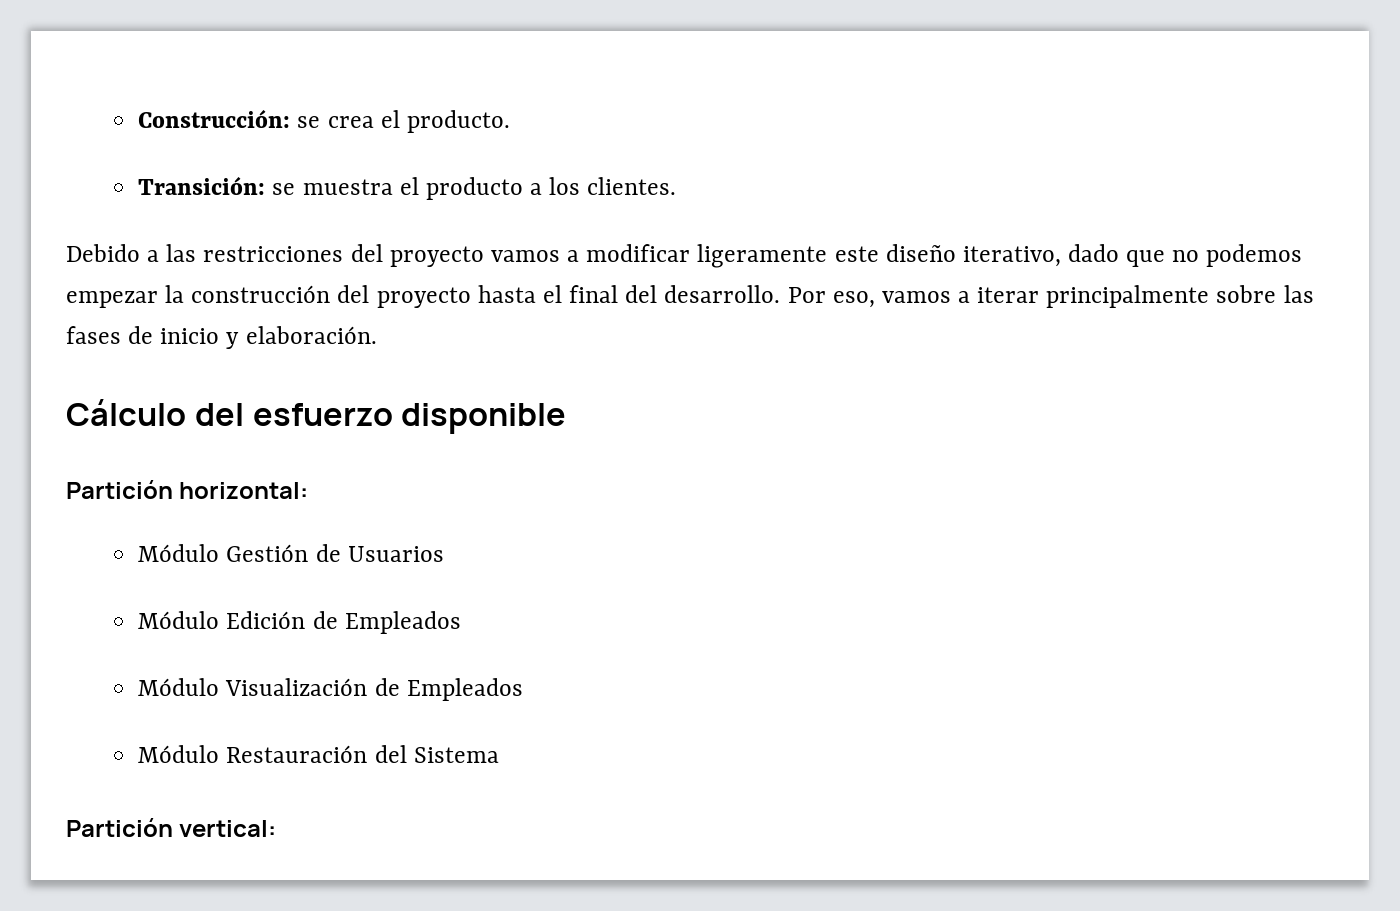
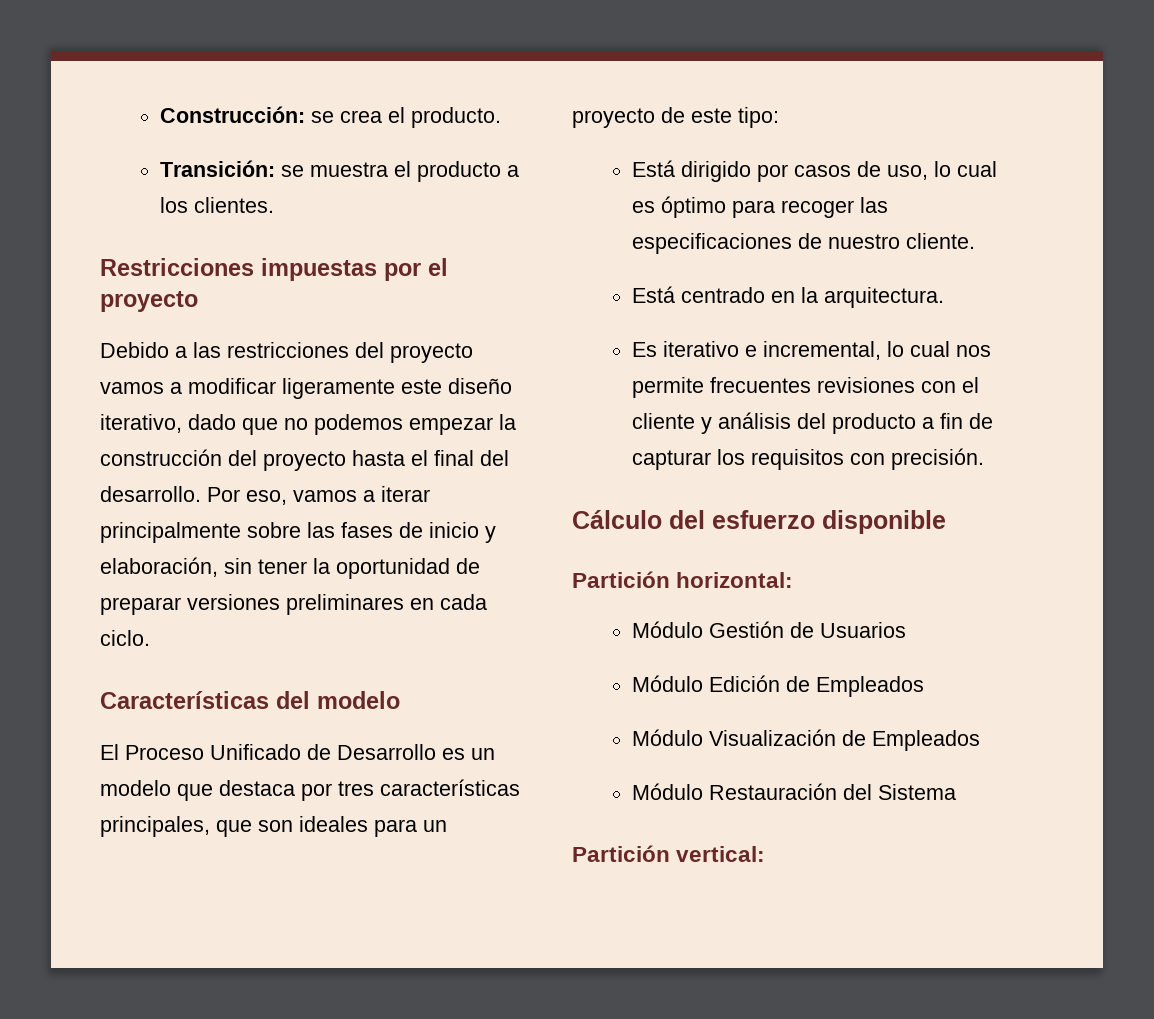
+ Restricciones impuestas por el proyecto
- Por eso, vamos a iterar principalmente sobre las fases de inicio y elaboración.
+ Por eso, vamos a iterar principalmente sobre las fases de inicio y elaboración, sin tener la oportunidad de preparar versiones preliminares en cada ciclo.
+ Características del modelo
+ El Proceso Unificado de Desarrollo es un modelo que destaca por tres características principales, que son ideales para un proyecto de este tipo:
+ Está dirigido por casos de uso, lo cual es óptimo para recoger las especificaciones de nuestro cliente.
+ Está centrado en la arquitectura.
+ Es iterativo e incremental, lo cual nos permite frecuentes revisiones con el cliente y análisis del producto a fin de capturar los requisitos con precisión.

